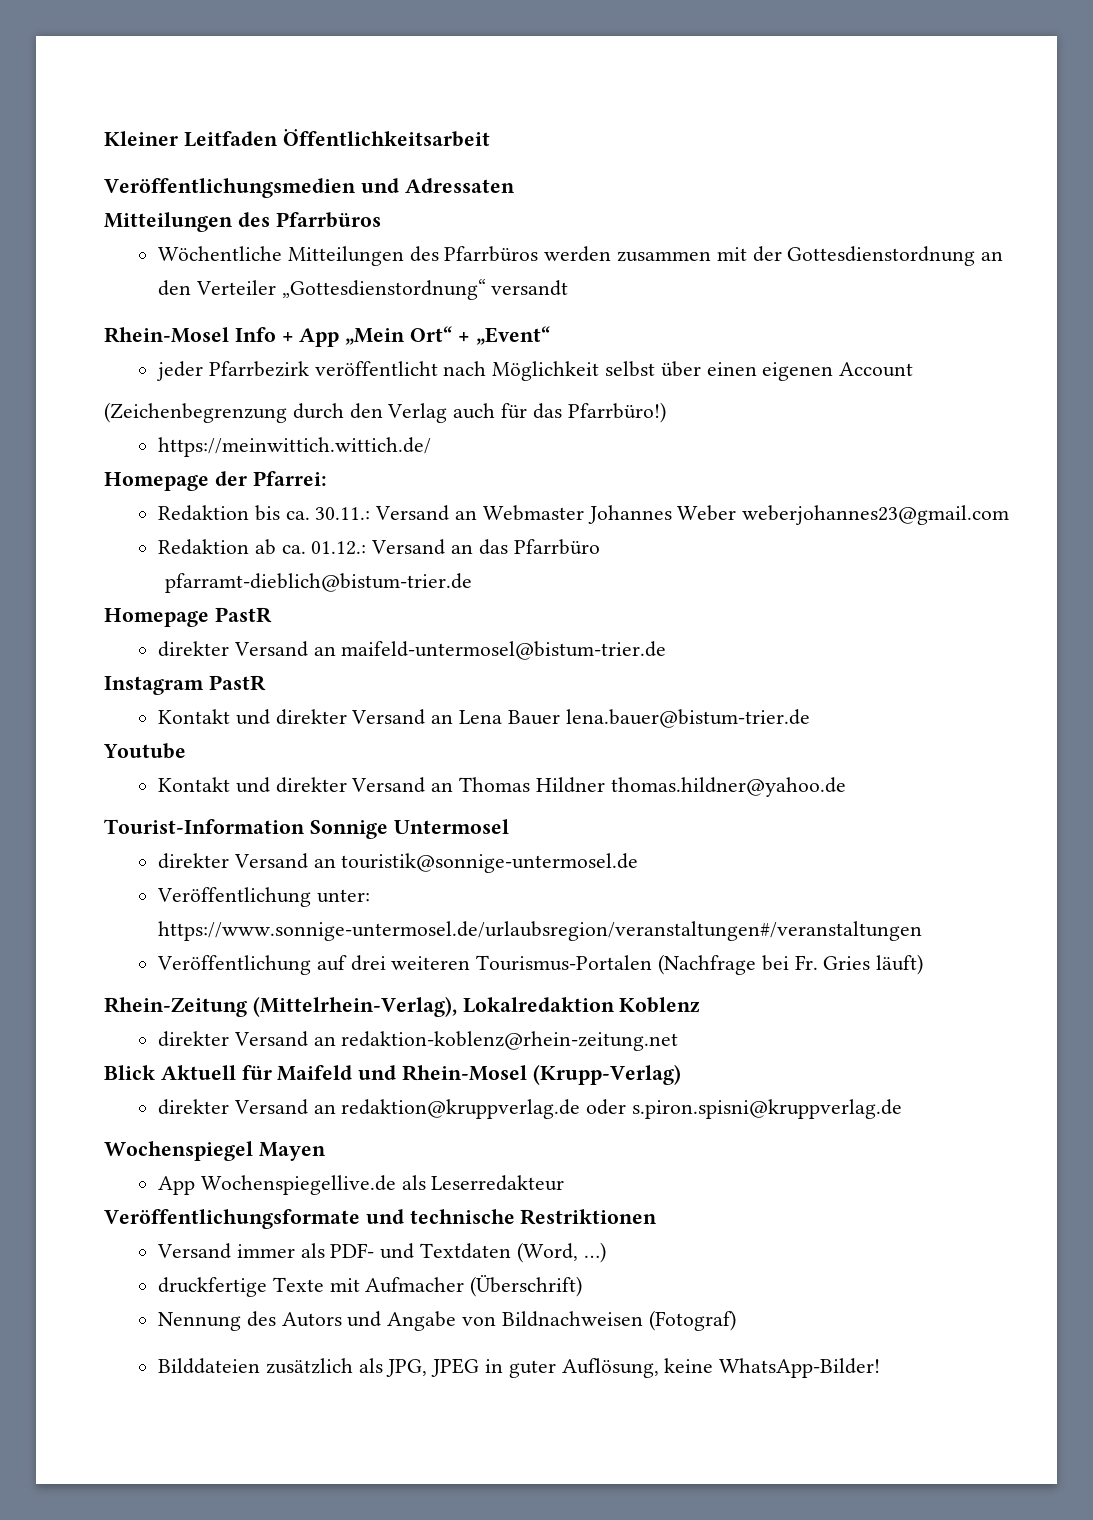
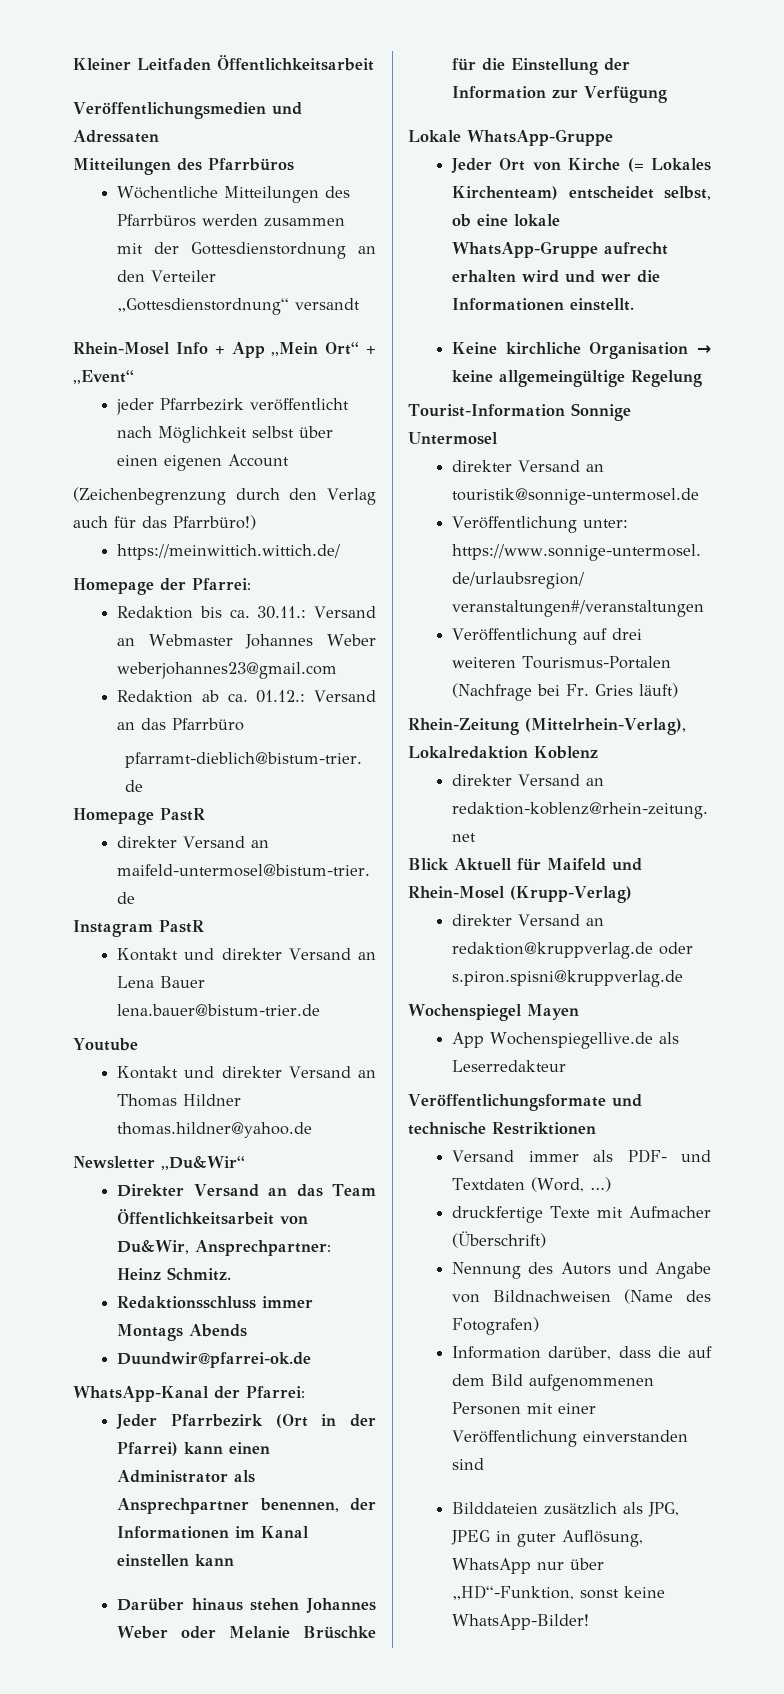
+ Newsletter „Du&Wir“
+ Direkter Versand an das Team Öffentlichkeitsarbeit von Du&Wir, Ansprechpartner: Heinz Schmitz.
+ Redaktionsschluss immer Montags Abends
+ Duundwir@pfarrei-ok.de
+ WhatsApp-Kanal der Pfarrei:
+ Jeder Pfarrbezirk (Ort in der Pfarrei) kann einen Administrator als Ansprechpartner benennen, der Informationen im Kanal einstellen kann
+ Darüber hinaus stehen Johannes Weber oder Melanie Brüschke für die Einstellung der Information zur Verfügung
+ Lokale WhatsApp-Gruppe
+ Jeder Ort von Kirche (= Lokales Kirchenteam) entscheidet selbst, ob eine lokale WhatsApp-Gruppe aufrecht erhalten wird und wer die Informationen einstellt.
+ Keine kirchliche Organisation → keine allgemeingültige Regelung
- Nennung des Autors und Angabe von Bildnachweisen (Fotograf)
+ Nennung des Autors und Angabe von Bildnachweisen (Name des Fotografen)
+ Information darüber, dass die auf dem Bild aufgenommenen Personen mit einer Veröffentlichung einverstanden sind
- Bilddateien zusätzlich als JPG, JPEG in guter Auflösung, keine WhatsApp-Bilder!
+ Bilddateien zusätzlich als JPG, JPEG in guter Auflösung, WhatsApp nur über „HD“-Funktion, sonst keine WhatsApp-Bilder!

